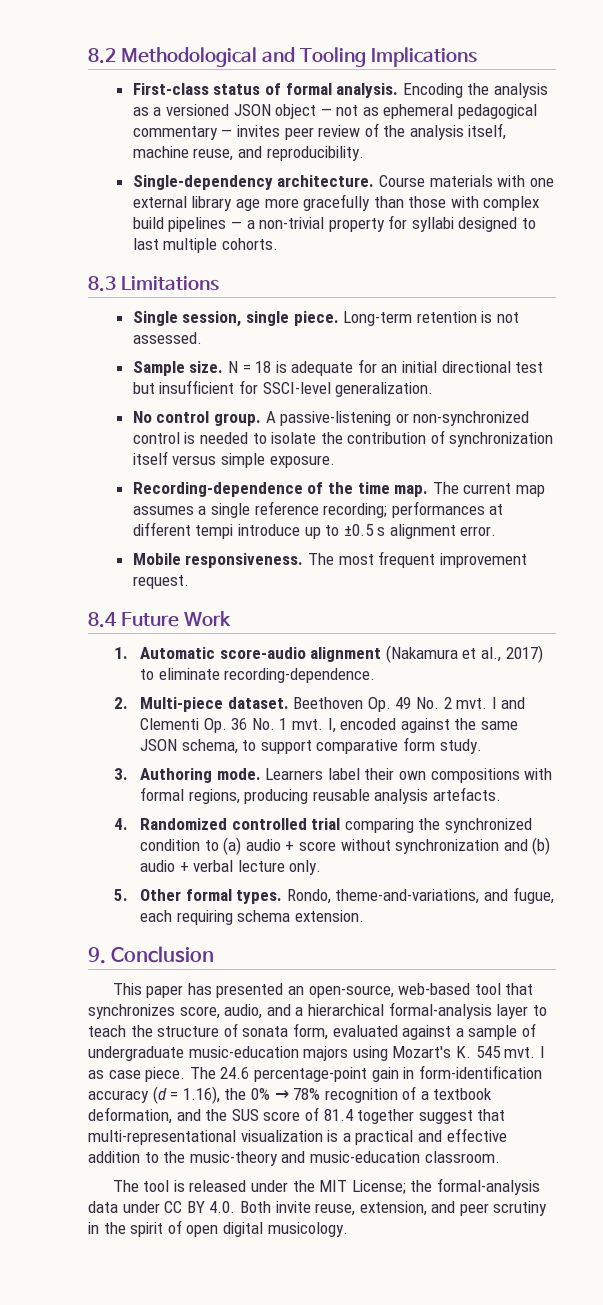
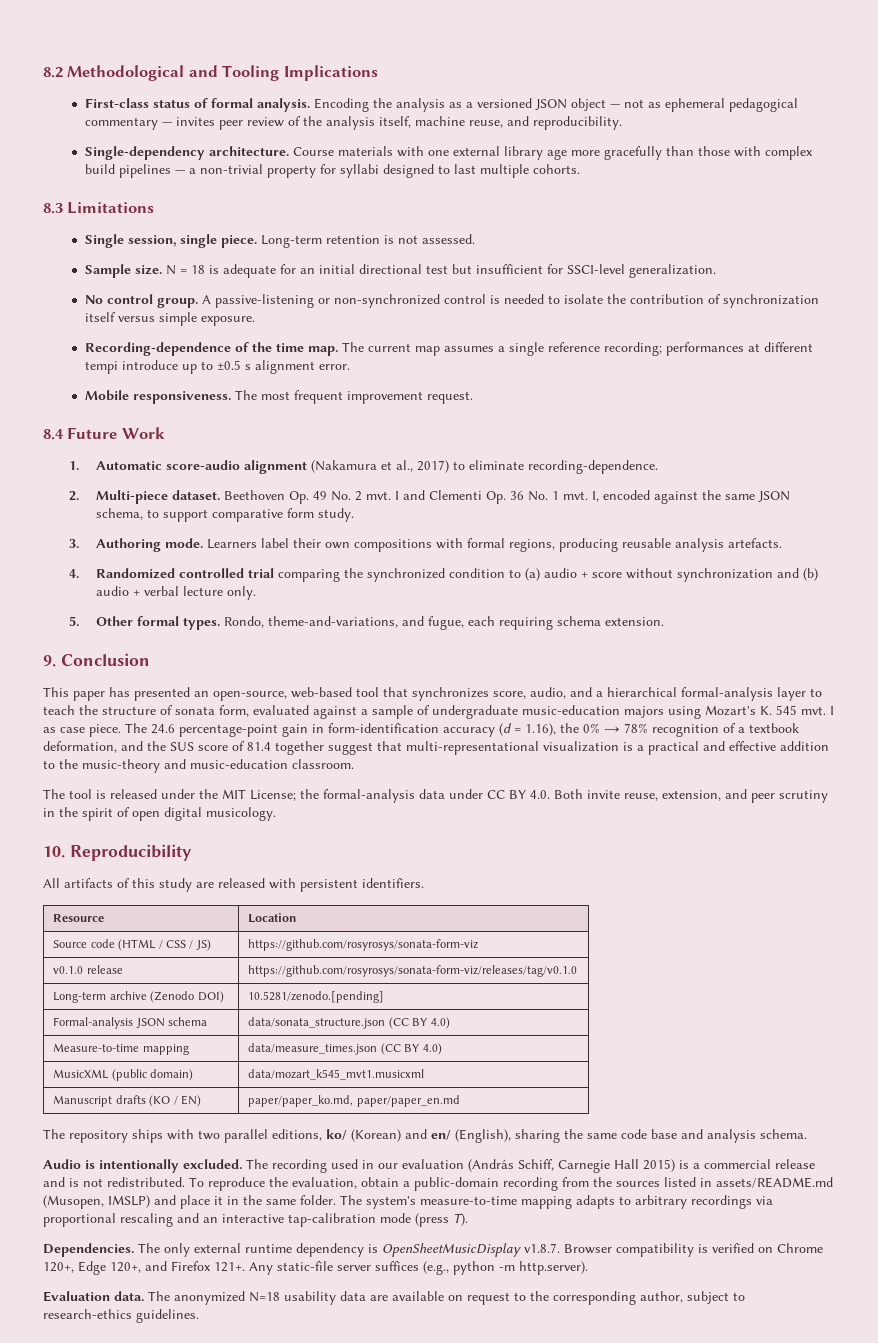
+ 10. Reproducibility
+ All artifacts of this study are released with persistent identifiers.
+ Resource | Location
+ Source code (HTML / CSS / JS) | https://github.com/rosyrosys/sonata-form-viz
+ v0.1.0 release | https://github.com/rosyrosys/sonata-form-viz/releases/tag/v0.1.0
+ Long-term archive (Zenodo DOI) | 10.5281/zenodo.[pending]
+ Formal-analysis JSON schema | data/sonata_structure.json (CC BY 4.0)
+ Measure-to-time mapping | data/measure_times.json (CC BY 4.0)
+ MusicXML (public domain) | data/mozart_k545_mvt1.musicxml
+ Manuscript drafts (KO / EN) | paper/paper_ko.md, paper/paper_en.md
+ The repository ships with two parallel editions, ko/ (Korean) and en/ (English), sharing the same code base and analysis schema.
+ Audio is intentionally excluded. The recording used in our evaluation (András Schiff, Carnegie Hall 2015) is a commercial release and is not redistributed. To reproduce the evaluation, obtain a public-domain recording from the sources listed in assets/README.md (Musopen, IMSLP) and place it in the same folder. The system's measure-to-time mapping adapts to arbitrary recordings via proportional rescaling and an interactive tap-calibration mode (press T).
+ Dependencies. The only external runtime dependency is OpenSheetMusicDisplay v1.8.7. Browser compatibility is verified on Chrome 120+, Edge 120+, and Firefox 121+. Any static-file server suffices (e.g., python -m http.server).
+ Evaluation data. The anonymized N=18 usability data are available on request to the corresponding author, subject to research-ethics guidelines.

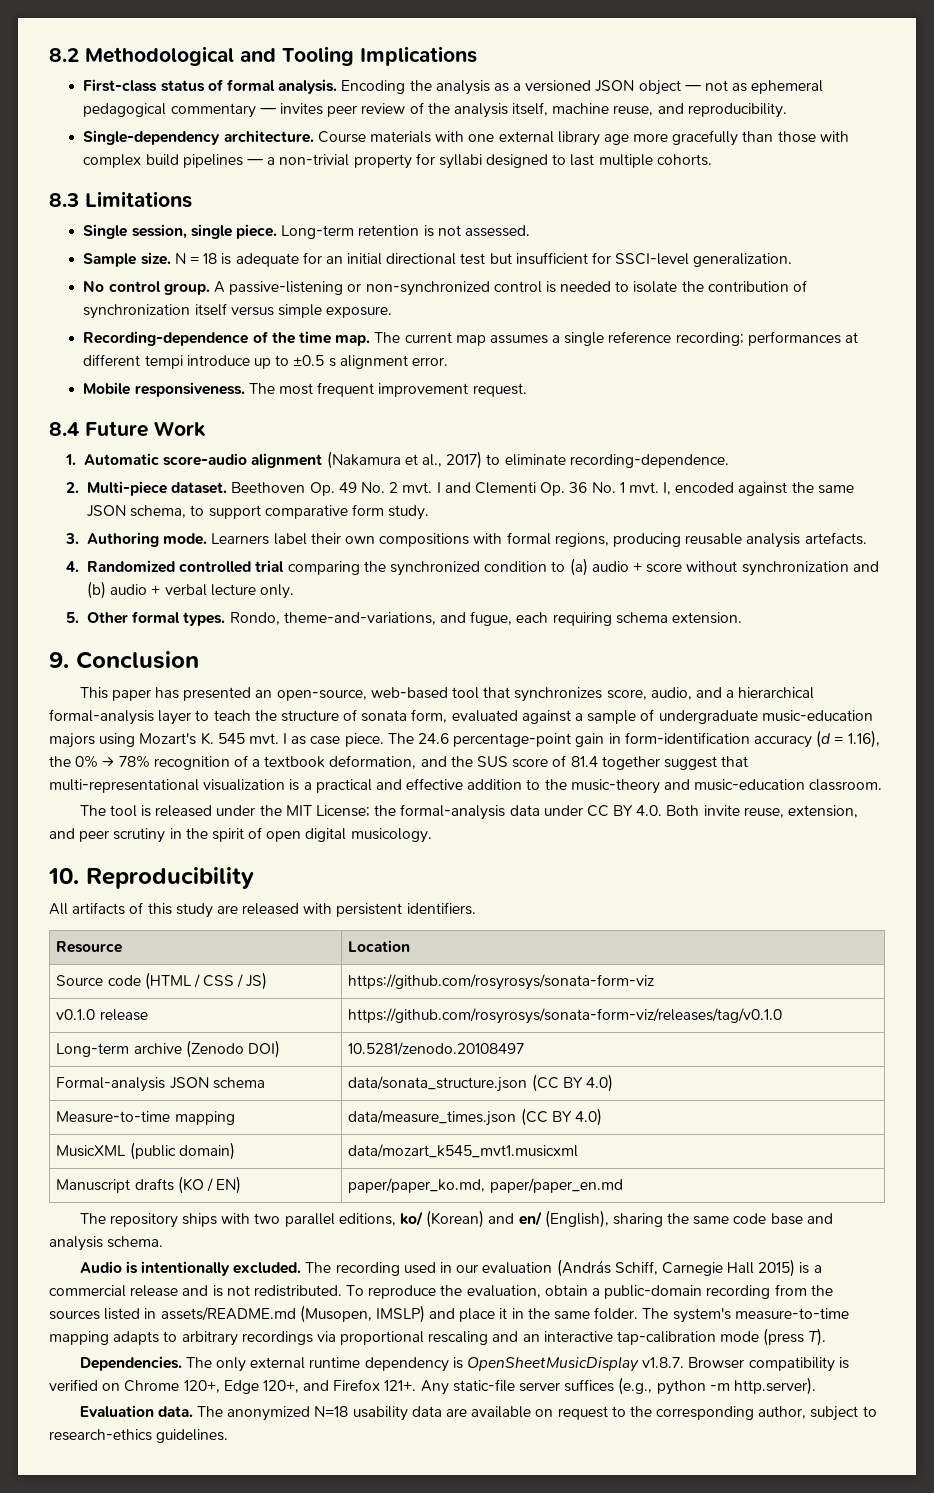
- Long-term archive (Zenodo DOI) | 10.5281/zenodo.[pending]
+ Long-term archive (Zenodo DOI) | 10.5281/zenodo.20108497

